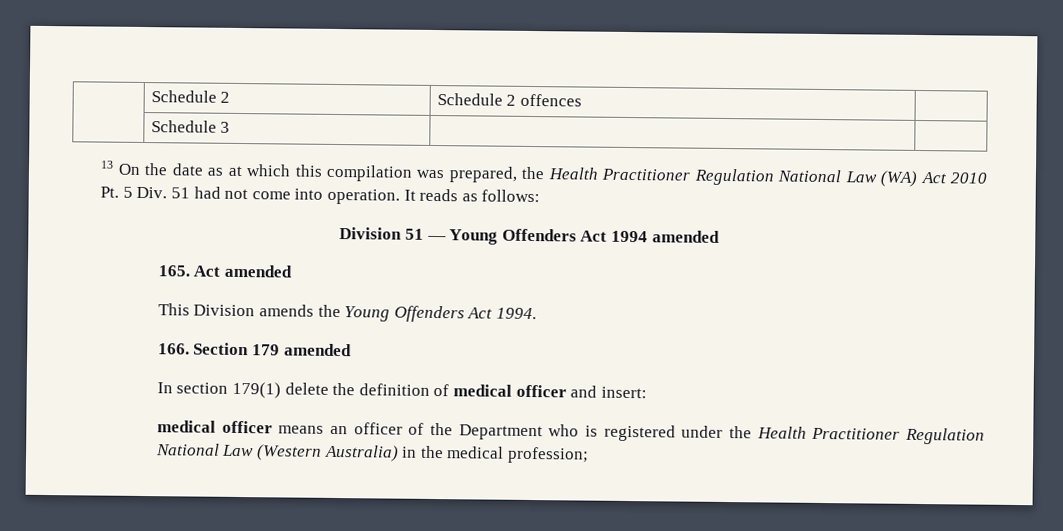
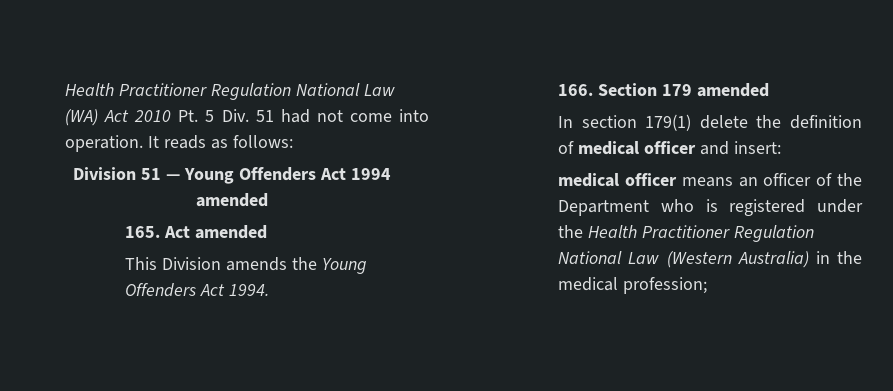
- | Schedule 2 | Schedule 2 offences |
- | Schedule 3 | |
- 13 On the date as at which this compilation was prepared, the Health Practitioner Regulation National Law (WA) Act 2010 Pt. 5 Div. 51 had not come into operation.
+ Health Practitioner Regulation National Law (WA) Act 2010 Pt. 5 Div. 51 had not come into operation.

